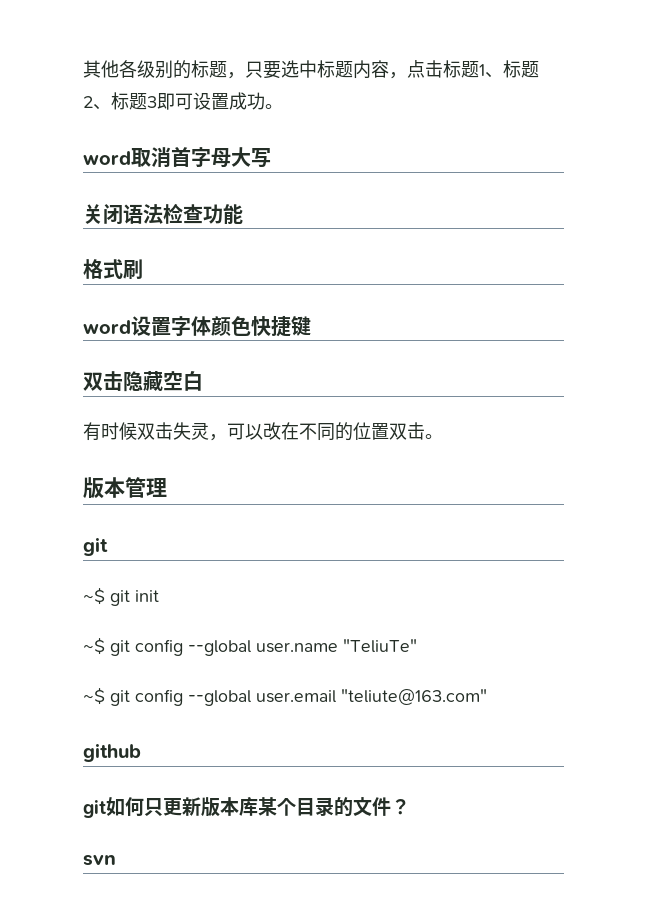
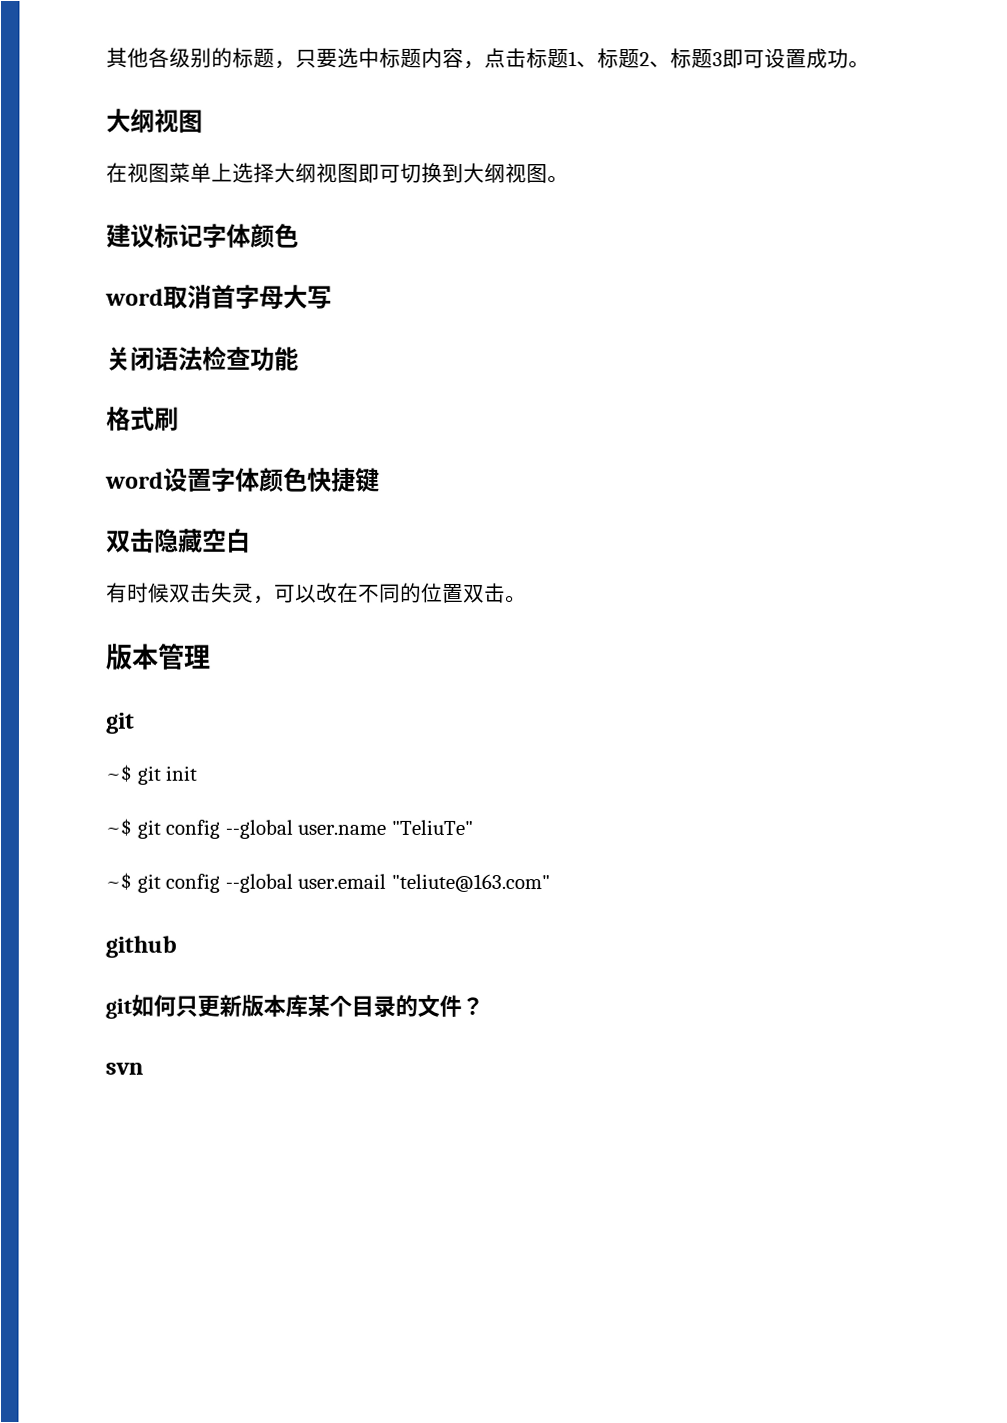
  其他各级别的标题，只要选中标题内容，点击标题1、标题2、标题3即可设置成功。
+ 大纲视图
+ 在视图菜单上选择大纲视图即可切换到大纲视图。
+ 建议标记字体颜色

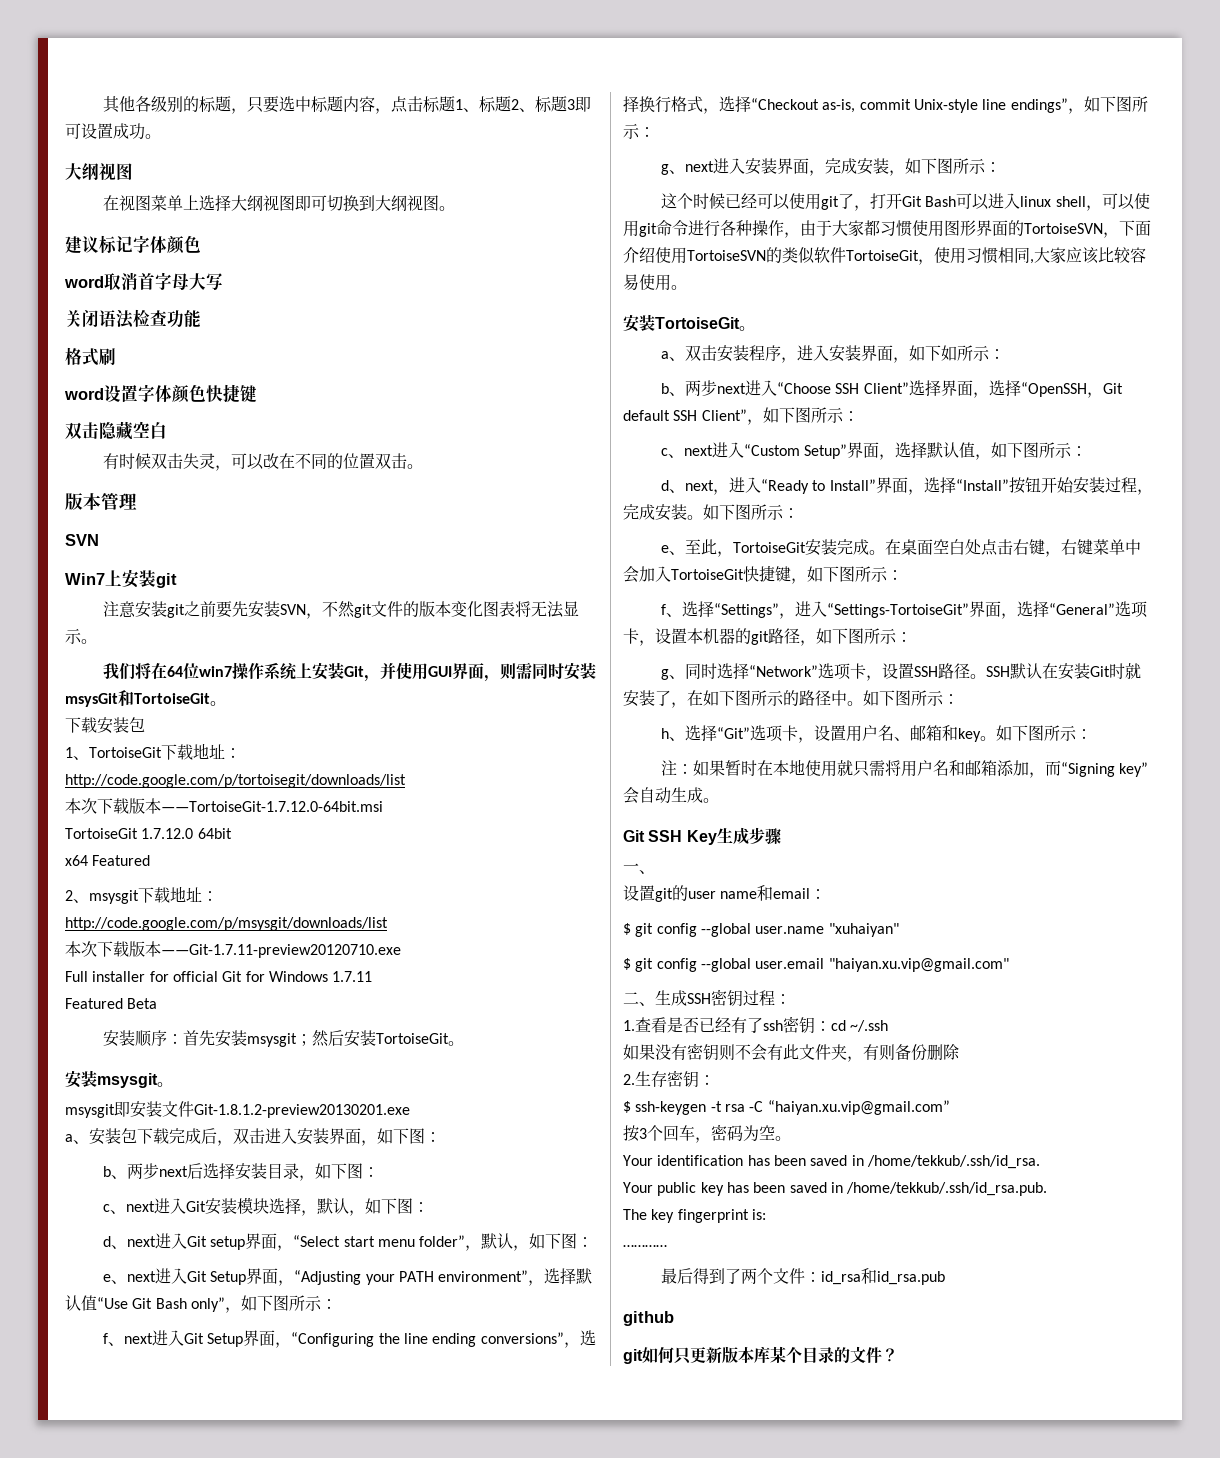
  版本管理
- git
- ~$ git init
- ~$ git config --global user.name "TeliuTe"
- ~$ git config --global user.email "teliute@163.com"
+ SVN
+ Win7上安装git
+ 注意安装git之前要先安装SVN，不然git文件的版本变化图表将无法显示。
+ 我们将在64位win7操作系统上安装Git，并使用GUI界面，则需同时安装msysGit和TortoiseGit。
+ 下载安装包
+ 1、TortoiseGit下载地址：
+ http://code.google.com/p/tortoisegit/downloads/list
+ 本次下载版本——TortoiseGit-1.7.12.0-64bit.msi
+ TortoiseGit 1.7.12.0 64bit
+ x64 Featured
+ 2、msysgit下载地址：
+ http://code.google.com/p/msysgit/downloads/list
+ 本次下载版本——Git-1.7.11-preview20120710.exe
+ Full installer for official Git for Windows 1.7.11
+ Featured Beta
+ 安装顺序：首先安装msysgit；然后安装TortoiseGit。
+ 安装msysgit。
+ msysgit即安装文件Git-1.8.1.2-preview20130201.exe
+ a、安装包下载完成后，双击进入安装界面，如下图：
+ b、两步next后选择安装目录，如下图：
+ c、next进入Git安装模块选择，默认，如下图：
+ d、next进入Git setup界面，“Select start menu folder”，默认，如下图：
+ e、next进入Git Setup界面，“Adjusting your PATH environment”，选择默认值“Use Git Bash only”，如下图所示：
+ f、next进入Git Setup界面，“Configuring the line ending conversions”，选择换行格式，选择“Checkout as-is, commit Unix-style line endings”，如下图所示：
+ g、next进入安装界面，完成安装，如下图所示：
+ 这个时候已经可以使用git了，打开Git Bash可以进入linux shell，可以使用git命令进行各种操作，由于大家都习惯使用图形界面的TortoiseSVN，下面介绍使用TortoiseSVN的类似软件TortoiseGit，使用习惯相同,大家应该比较容易使用。
+ 安装TortoiseGit。
+ a、双击安装程序，进入安装界面，如下如所示：
+ b、两步next进入“Choose SSH Client”选择界面，选择“OpenSSH，Git default SSH Client”，如下图所示：
+ c、next进入“Custom Setup”界面，选择默认值，如下图所示：
+ d、next，进入“Ready to Install”界面，选择“Install”按钮开始安装过程，完成安装。如下图所示：
+ e、至此，TortoiseGit安装完成。在桌面空白处点击右键，右键菜单中会加入TortoiseGit快捷键，如下图所示：
+ f、选择“Settings”，进入“Settings-TortoiseGit”界面，选择“General”选项卡，设置本机器的git路径，如下图所示：
+ g、同时选择“Network”选项卡，设置SSH路径。SSH默认在安装Git时就安装了，在如下图所示的路径中。如下图所示：
+ h、选择“Git”选项卡，设置用户名、邮箱和key。如下图所示：
+ 注：如果暂时在本地使用就只需将用户名和邮箱添加，而“Signing key”会自动生成。
+ Git SSH Key生成步骤
+ 一、
+ 设置git的user name和email：
+ $ git config --global user.name "xuhaiyan"
+ $ git config --global user.email "haiyan.xu.vip@gmail.com"
+ 二、生成SSH密钥过程：
+ 1.查看是否已经有了ssh密钥：cd ~/.ssh
+ 如果没有密钥则不会有此文件夹，有则备份删除
+ 2.生存密钥：
+ $ ssh-keygen -t rsa -C “haiyan.xu.vip@gmail.com”
+ 按3个回车，密码为空。
+ Your identification has been saved in /home/tekkub/.ssh/id_rsa.
+ Your public key has been saved in /home/tekkub/.ssh/id_rsa.pub.
+ The key fingerprint is:
+ …………
+ 最后得到了两个文件：id_rsa和id_rsa.pub
- svn

